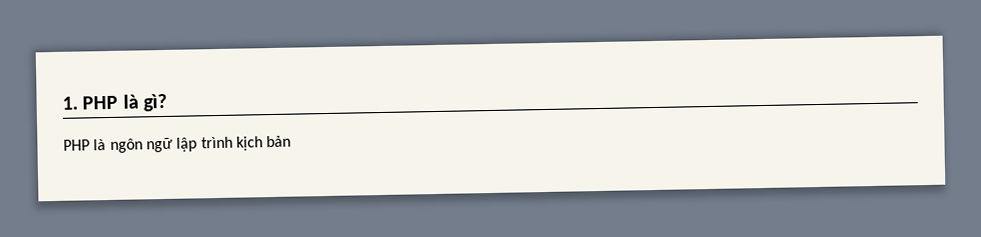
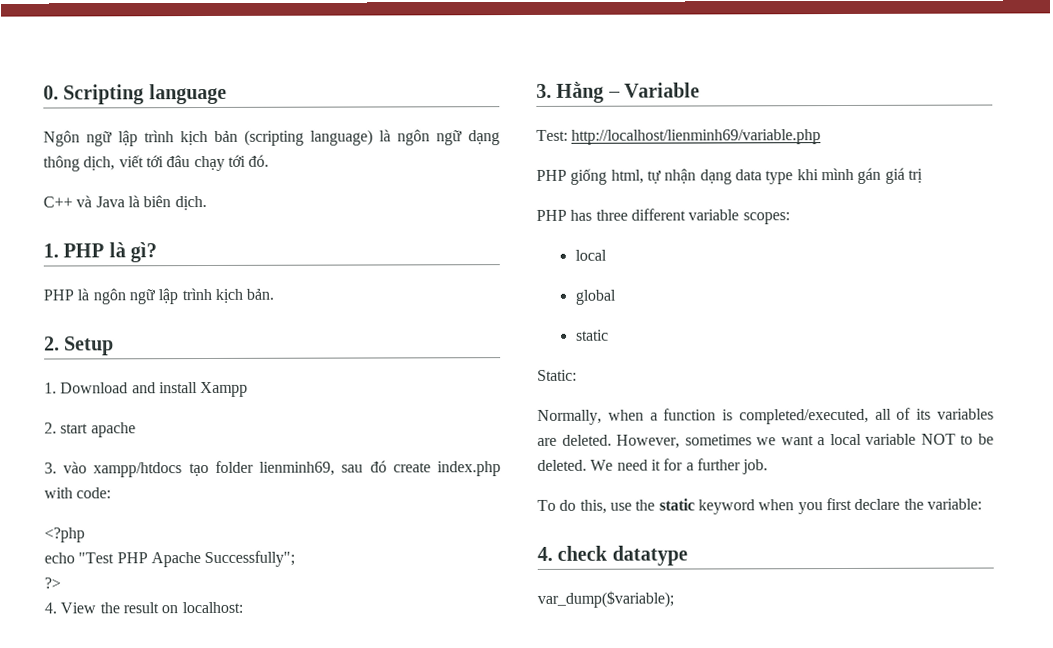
+ 0. Scripting language
+ Ngôn ngữ lập trình kịch bản (scripting language) là ngôn ngữ dạng thông dịch, viết tới đâu chạy tới đó.
+ C++ và Java là biên dịch.
- PHP là ngôn ngữ lập trình kịch bản
+ PHP là ngôn ngữ lập trình kịch bản.
+ 2. Setup
+ 1. Download and install Xampp
+ 2. start apache
+ 3. vào xampp/htdocs tạo folder lienminh69, sau đó create index.php with code:
+ <?php
+ echo "Test PHP Apache Successfully";
+ ?>
+ 4. View the result on localhost:
+ 3. Hằng – Variable
+ Test: http://localhost/lienminh69/variable.php
+ PHP giống html, tự nhận dạng data type khi mình gán giá trị
+ PHP has three different variable scopes:
+ local
+ global
+ static
+ Static:
+ Normally, when a function is completed/executed, all of its variables are deleted. However, sometimes we want a local variable NOT to be deleted. We need it for a further job.
+ To do this, use the static keyword when you first declare the variable:
+ 4. check datatype
+ var_dump($variable);

